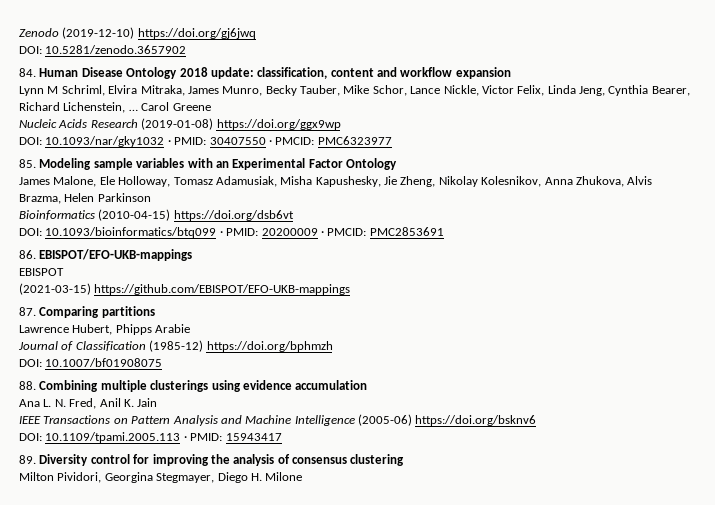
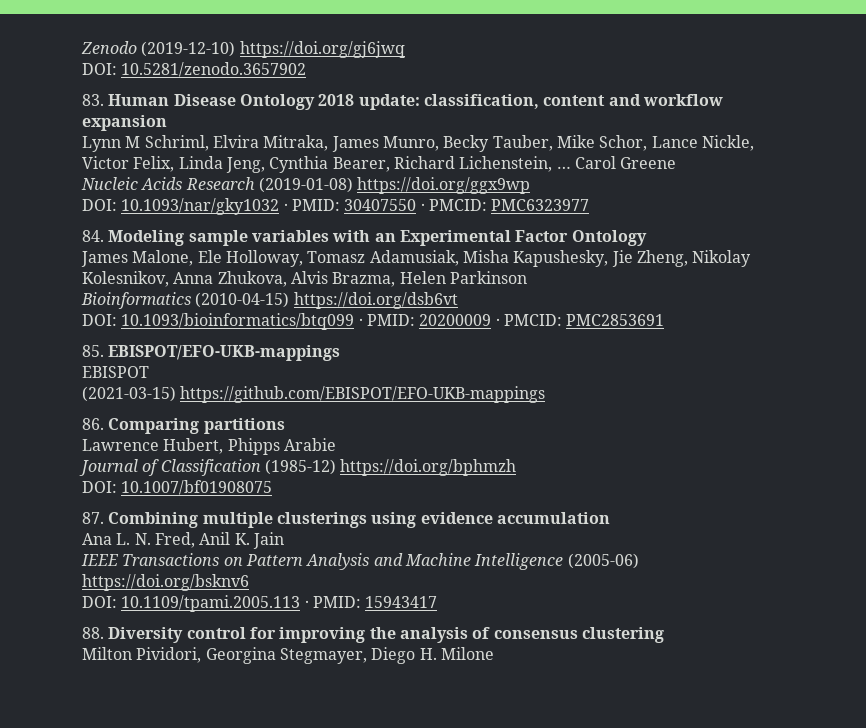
- 84. Human Disease Ontology 2018 update: classification, content and workflow expansion
+ 83. Human Disease Ontology 2018 update: classification, content and workflow expansion
- 85. Modeling sample variables with an Experimental Factor Ontology
+ 84. Modeling sample variables with an Experimental Factor Ontology
- 86. EBISPOT/EFO-UKB-mappings
+ 85. EBISPOT/EFO-UKB-mappings
- 87. Comparing partitions
+ 86. Comparing partitions
- 88. Combining multiple clusterings using evidence accumulation
+ 87. Combining multiple clusterings using evidence accumulation
- 89. Diversity control for improving the analysis of consensus clustering
+ 88. Diversity control for improving the analysis of consensus clustering

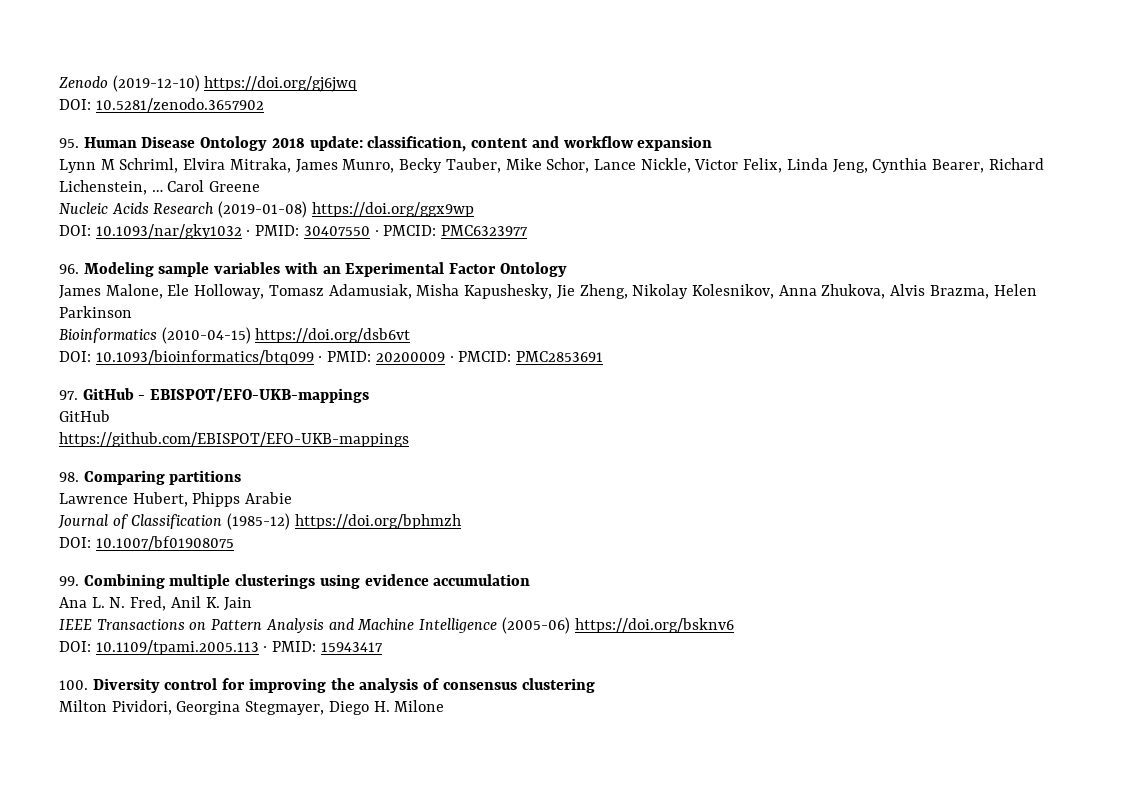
- 83. Human Disease Ontology 2018 update: classification, content and workflow expansion
+ 95. Human Disease Ontology 2018 update: classification, content and workflow expansion
- 84. Modeling sample variables with an Experimental Factor Ontology
+ 96. Modeling sample variables with an Experimental Factor Ontology
- 85. EBISPOT/EFO-UKB-mappings
- EBISPOT
- (2021-03-15) https://github.com/EBISPOT/EFO-UKB-mappings
+ 97. GitHub - EBISPOT/EFO-UKB-mappings
+ GitHub
+ https://github.com/EBISPOT/EFO-UKB-mappings
- 86. Comparing partitions
+ 98. Comparing partitions
- 87. Combining multiple clusterings using evidence accumulation
+ 99. Combining multiple clusterings using evidence accumulation
- 88. Diversity control for improving the analysis of consensus clustering
+ 100. Diversity control for improving the analysis of consensus clustering

